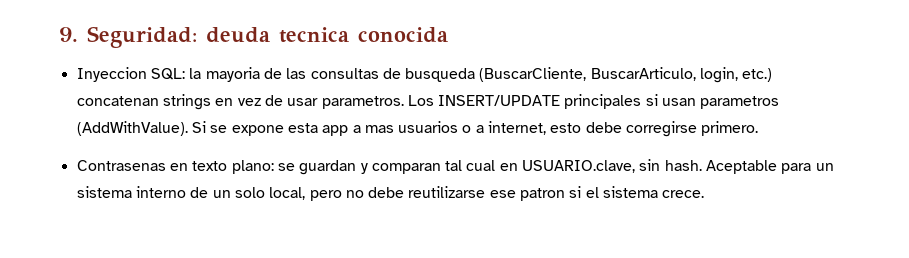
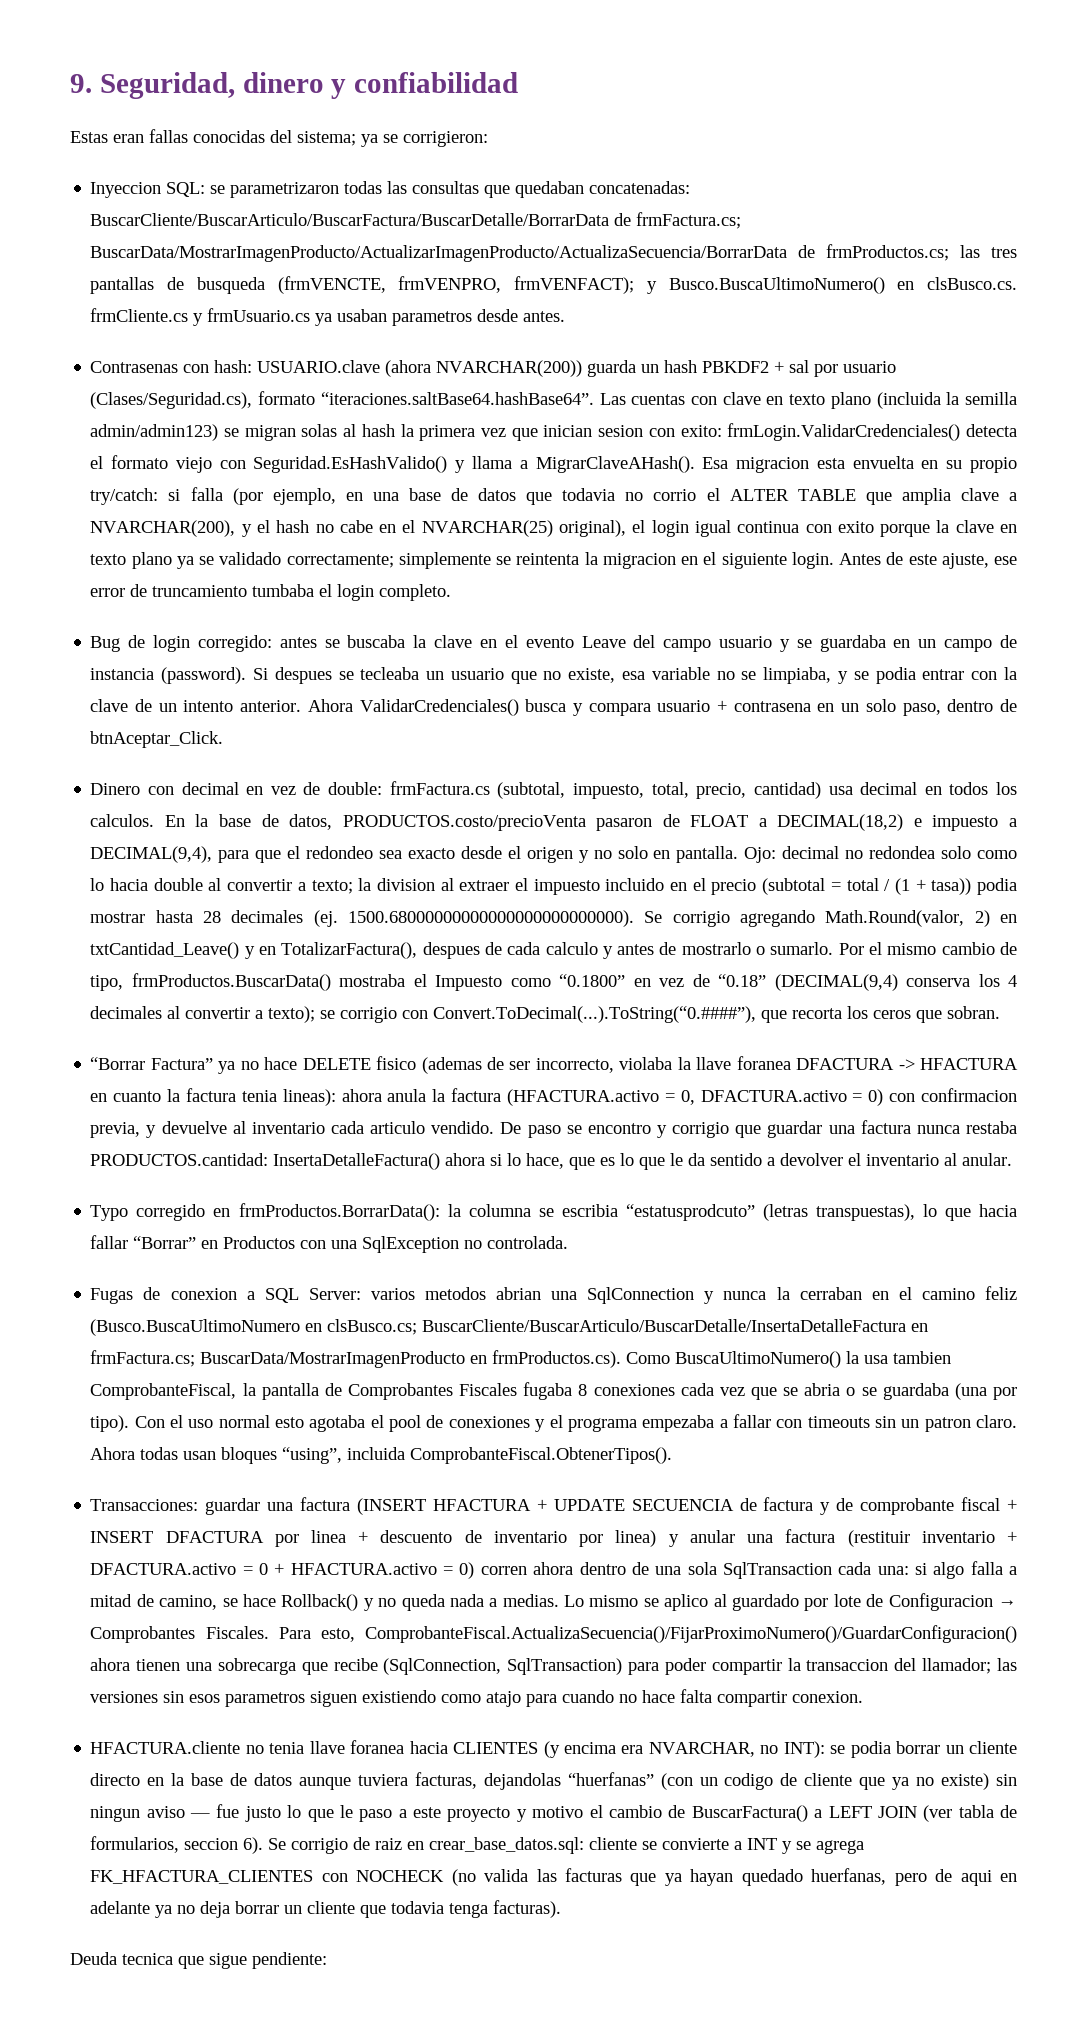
- 9. Seguridad: deuda tecnica conocida
- Inyeccion SQL: la mayoria de las consultas de busqueda (BuscarCliente, BuscarArticulo, login, etc.) concatenan strings en vez de usar parametros. Los INSERT/UPDATE principales si usan parametros (AddWithValue). Si se expone esta app a mas usuarios o a internet, esto debe corregirse primero.
- Contrasenas en texto plano: se guardan y comparan tal cual en USUARIO.clave, sin hash. Aceptable para un sistema interno de un solo local, pero no debe reutilizarse ese patron si el sistema crece.
+ 9. Seguridad, dinero y confiabilidad
+ Estas eran fallas conocidas del sistema; ya se corrigieron:
+ Inyeccion SQL: se parametrizaron todas las consultas que quedaban concatenadas: BuscarCliente/BuscarArticulo/BuscarFactura/BuscarDetalle/BorrarData de frmFactura.cs; BuscarData/MostrarImagenProducto/ActualizarImagenProducto/ActualizaSecuencia/BorrarData de frmProductos.cs; las tres pantallas de busqueda (frmVENCTE, frmVENPRO, frmVENFACT); y Busco.BuscaUltimoNumero() en clsBusco.cs. frmCliente.cs y frmUsuario.cs ya usaban parametros desde antes.
+ Contrasenas con hash: USUARIO.clave (ahora NVARCHAR(200)) guarda un hash PBKDF2 + sal por usuario (Clases/Seguridad.cs), formato “iteraciones.saltBase64.hashBase64”. Las cuentas con clave en texto plano (incluida la semilla admin/admin123) se migran solas al hash la primera vez que inician sesion con exito: frmLogin.ValidarCredenciales() detecta el formato viejo con Seguridad.EsHashValido() y llama a MigrarClaveAHash(). Esa migracion esta envuelta en su propio try/catch: si falla (por ejemplo, en una base de datos que todavia no corrio el ALTER TABLE que amplia clave a NVARCHAR(200), y el hash no cabe en el NVARCHAR(25) original), el login igual continua con exito porque la clave en texto plano ya se validado correctamente; simplemente se reintenta la migracion en el siguiente login. Antes de este ajuste, ese error de truncamiento tumbaba el login completo.
+ Bug de login corregido: antes se buscaba la clave en el evento Leave del campo usuario y se guardaba en un campo de instancia (password). Si despues se tecleaba un usuario que no existe, esa variable no se limpiaba, y se podia entrar con la clave de un intento anterior. Ahora ValidarCredenciales() busca y compara usuario + contrasena en un solo paso, dentro de btnAceptar_Click.
+ Dinero con decimal en vez de double: frmFactura.cs (subtotal, impuesto, total, precio, cantidad) usa decimal en todos los calculos. En la base de datos, PRODUCTOS.costo/precioVenta pasaron de FLOAT a DECIMAL(18,2) e impuesto a DECIMAL(9,4), para que el redondeo sea exacto desde el origen y no solo en pantalla. Ojo: decimal no redondea solo como lo hacia double al convertir a texto; la division al extraer el impuesto incluido en el precio (subtotal = total / (1 + tasa)) podia mostrar hasta 28 decimales (ej. 1500.68000000000000000000000000). Se corrigio agregando Math.Round(valor, 2) en txtCantidad_Leave() y en TotalizarFactura(), despues de cada calculo y antes de mostrarlo o sumarlo. Por el mismo cambio de tipo, frmProductos.BuscarData() mostraba el Impuesto como “0.1800” en vez de “0.18” (DECIMAL(9,4) conserva los 4 decimales al convertir a texto); se corrigio con Convert.ToDecimal(...).ToString(“0.####”), que recorta los ceros que sobran.
+ “Borrar Factura” ya no hace DELETE fisico (ademas de ser incorrecto, violaba la llave foranea DFACTURA -> HFACTURA en cuanto la factura tenia lineas): ahora anula la factura (HFACTURA.activo = 0, DFACTURA.activo = 0) con confirmacion previa, y devuelve al inventario cada articulo vendido. De paso se encontro y corrigio que guardar una factura nunca restaba PRODUCTOS.cantidad: InsertaDetalleFactura() ahora si lo hace, que es lo que le da sentido a devolver el inventario al anular.
+ Typo corregido en frmProductos.BorrarData(): la columna se escribia “estatusprodcuto” (letras transpuestas), lo que hacia fallar “Borrar” en Productos con una SqlException no controlada.
+ Fugas de conexion a SQL Server: varios metodos abrian una SqlConnection y nunca la cerraban en el camino feliz (Busco.BuscaUltimoNumero en clsBusco.cs; BuscarCliente/BuscarArticulo/BuscarDetalle/InsertaDetalleFactura en frmFactura.cs; BuscarData/MostrarImagenProducto en frmProductos.cs). Como BuscaUltimoNumero() la usa tambien ComprobanteFiscal, la pantalla de Comprobantes Fiscales fugaba 8 conexiones cada vez que se abria o se guardaba (una por tipo). Con el uso normal esto agotaba el pool de conexiones y el programa empezaba a fallar con timeouts sin un patron claro. Ahora todas usan bloques “using”, incluida ComprobanteFiscal.ObtenerTipos().
+ Transacciones: guardar una factura (INSERT HFACTURA + UPDATE SECUENCIA de factura y de comprobante fiscal + INSERT DFACTURA por linea + descuento de inventario por linea) y anular una factura (restituir inventario + DFACTURA.activo = 0 + HFACTURA.activo = 0) corren ahora dentro de una sola SqlTransaction cada una: si algo falla a mitad de camino, se hace Rollback() y no queda nada a medias. Lo mismo se aplico al guardado por lote de Configuracion → Comprobantes Fiscales. Para esto, ComprobanteFiscal.ActualizaSecuencia()/FijarProximoNumero()/GuardarConfiguracion() ahora tienen una sobrecarga que recibe (SqlConnection, SqlTransaction) para poder compartir la transaccion del llamador; las versiones sin esos parametros siguen existiendo como atajo para cuando no hace falta compartir conexion.
+ HFACTURA.cliente no tenia llave foranea hacia CLIENTES (y encima era NVARCHAR, no INT): se podia borrar un cliente directo en la base de datos aunque tuviera facturas, dejandolas “huerfanas” (con un codigo de cliente que ya no existe) sin ningun aviso — fue justo lo que le paso a este proyecto y motivo el cambio de BuscarFactura() a LEFT JOIN (ver tabla de formularios, seccion 6). Se corrigio de raiz en crear_base_datos.sql: cliente se convierte a INT y se agrega FK_HFACTURA_CLIENTES con NOCHECK (no valida las facturas que ya hayan quedado huerfanas, pero de aqui en adelante ya no deja borrar un cliente que todavia tenga facturas).
+ Deuda tecnica que sigue pendiente:

